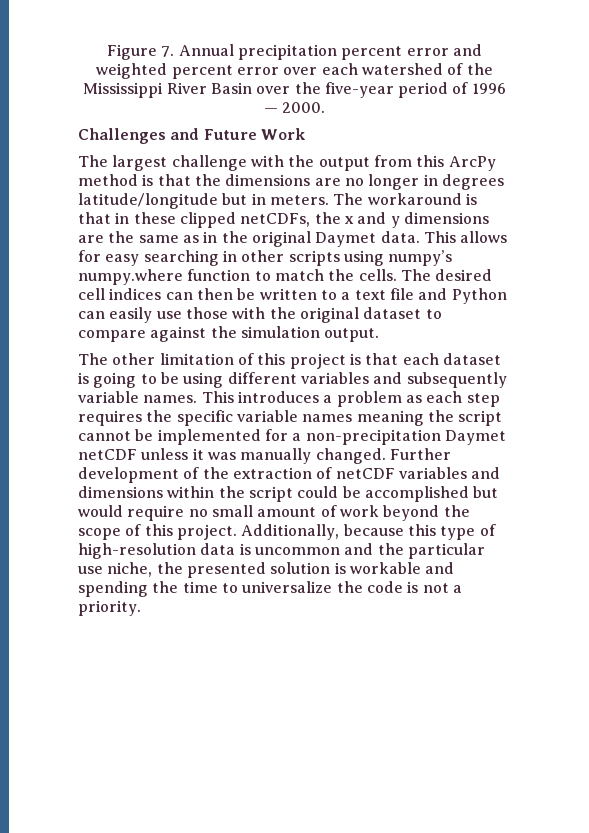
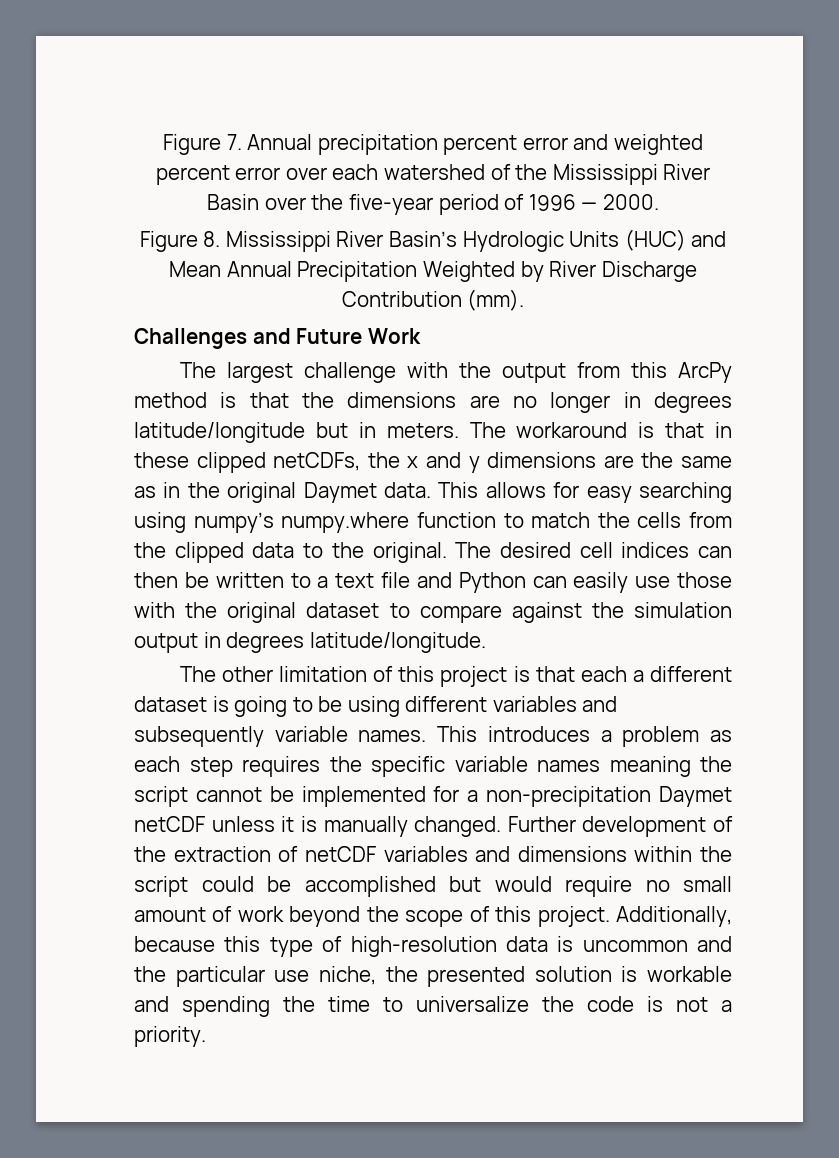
+ Figure 8. Mississippi River Basin’s Hydrologic Units (HUC) and Mean Annual Precipitation Weighted by River Discharge Contribution (mm).
- This allows for easy searching in other scripts using numpy’s numpy.where function to match the cells.
+ This allows for easy searching using numpy’s numpy.where function to match the cells from the clipped data to the original.
- The desired cell indices can then be written to a text file and Python can easily use those with the original dataset to compare against the simulation output.
+ The desired cell indices can then be written to a text file and Python can easily use those with the original dataset to compare against the simulation output in degrees latitude/longitude.
- The other limitation of this project is that each dataset is going to be using different variables and subsequently variable names.
+ The other limitation of this project is that each a different dataset is going to be using different variables and subsequently variable names.
- This introduces a problem as each step requires the specific variable names meaning the script cannot be implemented for a non-precipitation Daymet netCDF unless it was manually changed.
+ This introduces a problem as each step requires the specific variable names meaning the script cannot be implemented for a non-precipitation Daymet netCDF unless it is manually changed.

